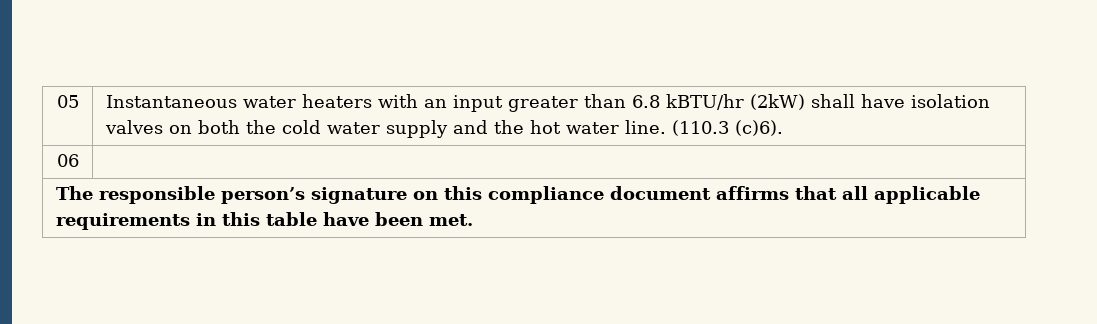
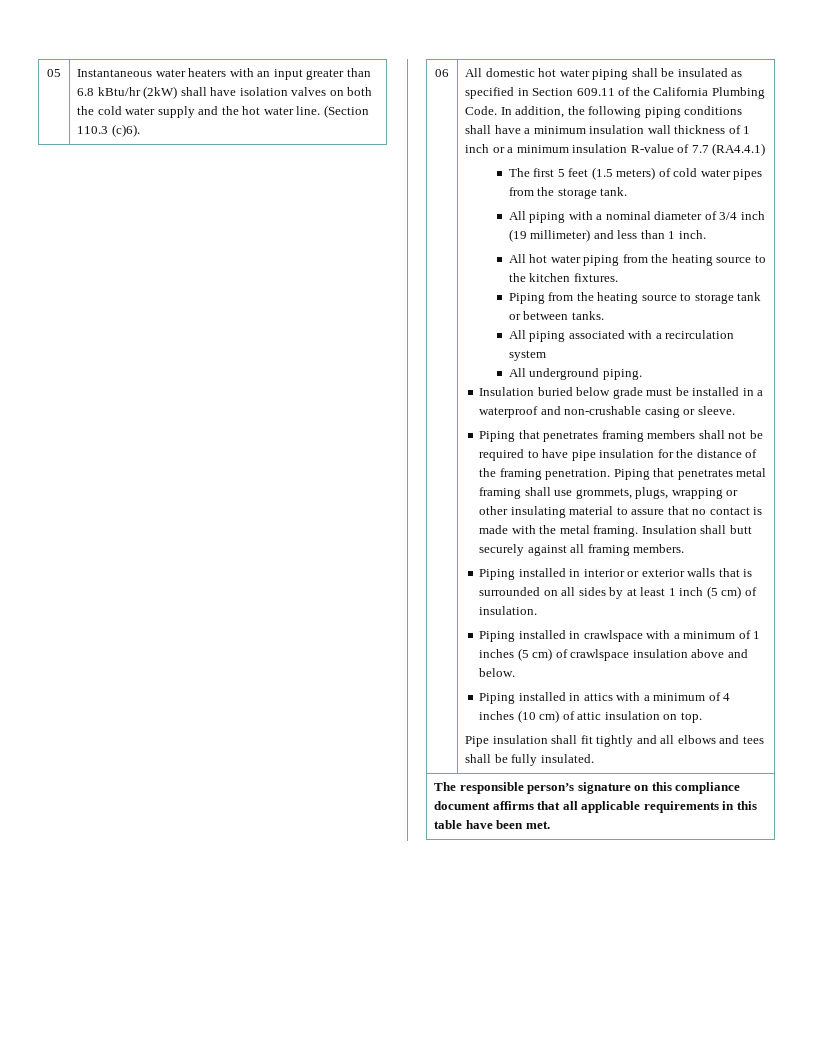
- 05 | Instantaneous water heaters with an input greater than 6.8 kBTU/hr (2kW) shall have isolation valves on both the cold water supply and the hot water line. (110.3 (c)6).
+ 05 | Instantaneous water heaters with an input greater than 6.8 kBtu/hr (2kW) shall have isolation valves on both the cold water supply and the hot water line. (Section 110.3 (c)6).
+ All domestic hot water piping shall be insulated as specified in Section 609.11 of the California Plumbing Code. In addition, the following piping conditions shall have a minimum insulation wall thickness of 1 inch or a minimum insulation R-value of 7.7 (RA4.4.1)
+ The first 5 feet (1.5 meters) of cold water pipes from the storage tank.
+ All piping with a nominal diameter of 3/4 inch (19 millimeter) and less than 1 inch.
+ All hot water piping from the heating source to the kitchen fixtures.
+ Piping from the heating source to storage tank or between tanks.
+ All piping associated with a recirculation system
+ All underground piping.
+ Insulation buried below grade must be installed in a waterproof and non-crushable casing or sleeve.
+ Piping that penetrates framing members shall not be required to have pipe insulation for the distance of the framing penetration. Piping that penetrates metal framing shall use grommets, plugs, wrapping or other insulating material to assure that no contact is made with the metal framing. Insulation shall butt securely against all framing members.
+ Piping installed in interior or exterior walls that is surrounded on all sides by at least 1 inch (5 cm) of insulation.
+ Piping installed in crawlspace with a minimum of 1 inches (5 cm) of crawlspace insulation above and below.
+ Piping installed in attics with a minimum of 4 inches (10 cm) of attic insulation on top.
+ Pipe insulation shall fit tightly and all elbows and tees shall be fully insulated.

